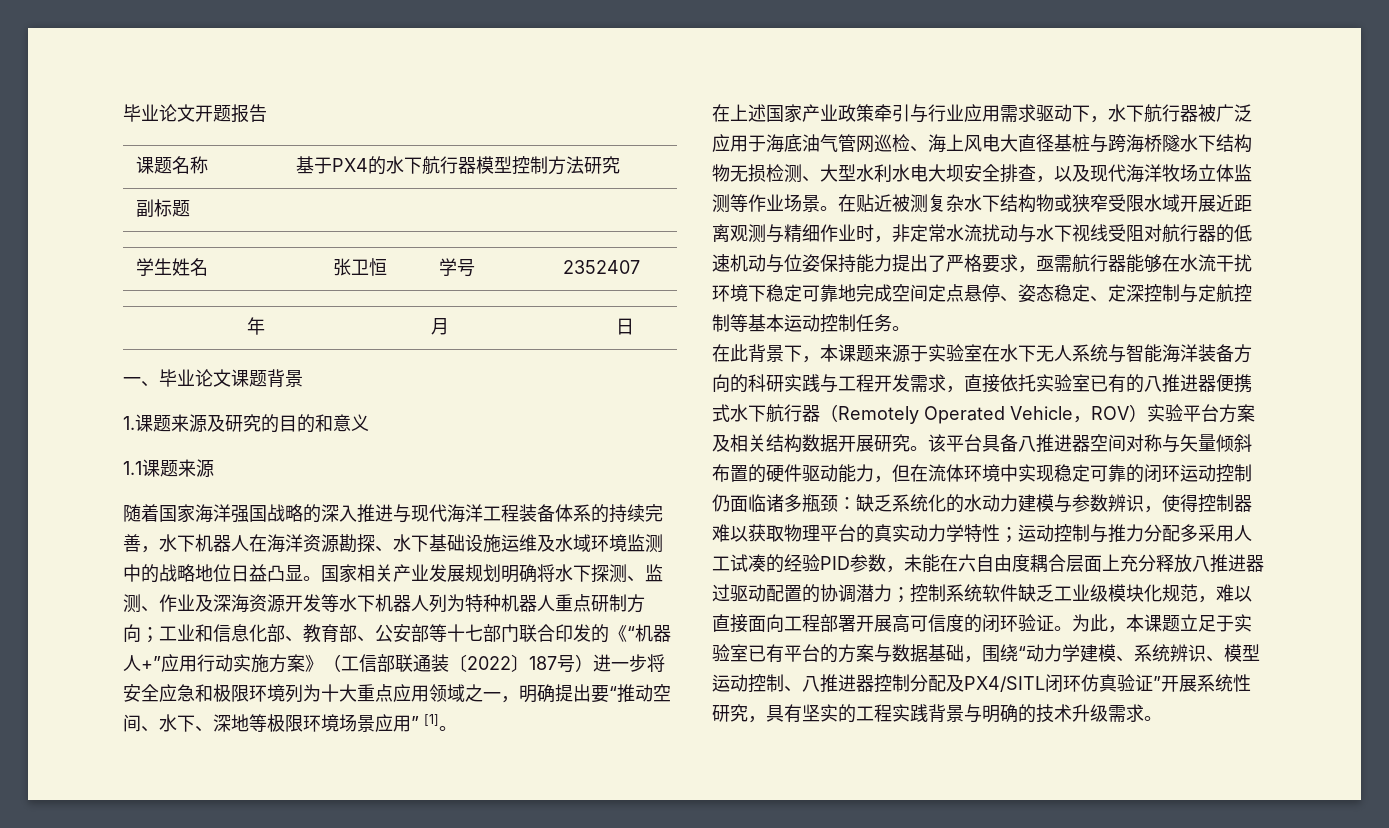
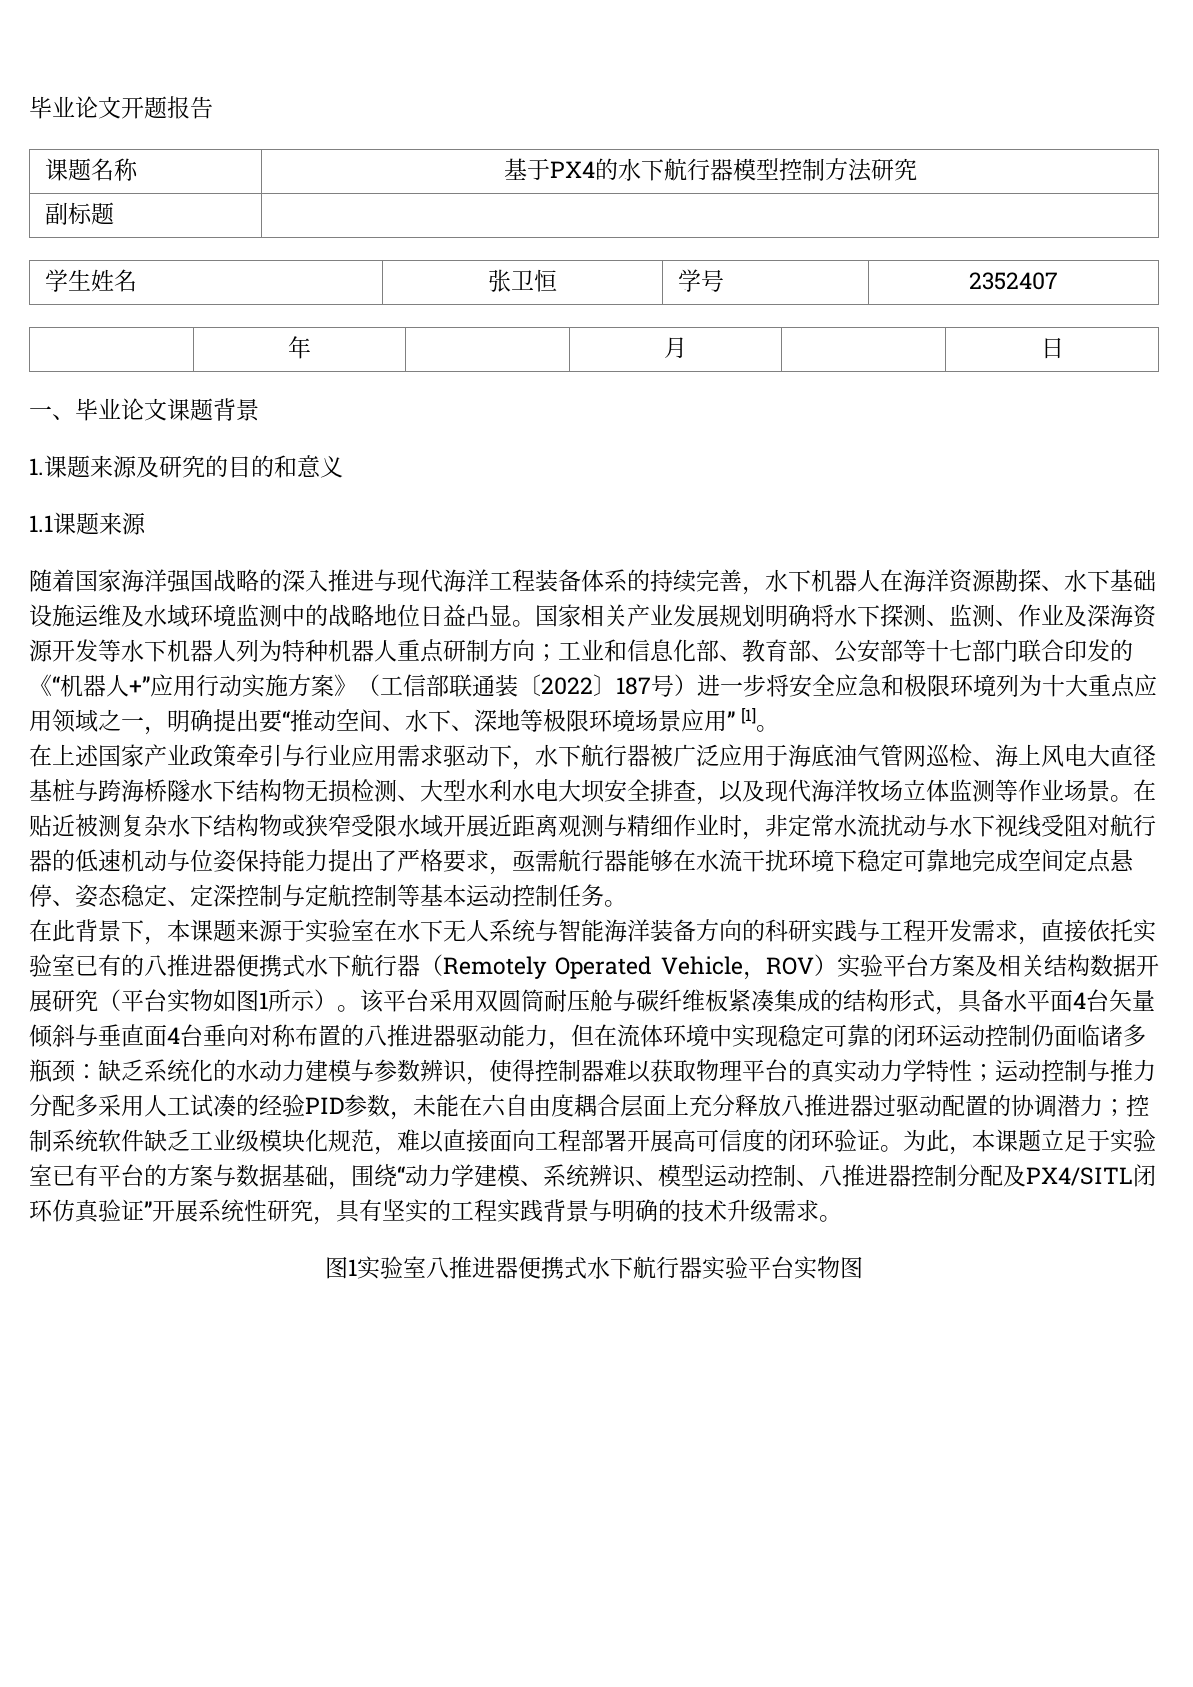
- 在此背景下，本课题来源于实验室在水下无人系统与智能海洋装备方向的科研实践与工程开发需求，直接依托实验室已有的八推进器便携式水下航行器（Remotely Operated Vehicle，ROV）实验平台方案及相关结构数据开展研究。该平台具备八推进器空间对称与矢量倾斜布置的硬件驱动能力，但在流体环境中实现稳定可靠的闭环运动控制仍面临诸多瓶颈：
+ 在此背景下，本课题来源于实验室在水下无人系统与智能海洋装备方向的科研实践与工程开发需求，直接依托实验室已有的八推进器便携式水下航行器（Remotely Operated Vehicle，ROV）实验平台方案及相关结构数据开展研究（平台实物如图1所示）。该平台采用双圆筒耐压舱与碳纤维板紧凑集成的结构形式，具备水平面4台矢量倾斜与垂直面4台垂向对称布置的八推进器驱动能力，但在流体环境中实现稳定可靠的闭环运动控制仍面临诸多瓶颈：
+ 图1实验室八推进器便携式水下航行器实验平台实物图

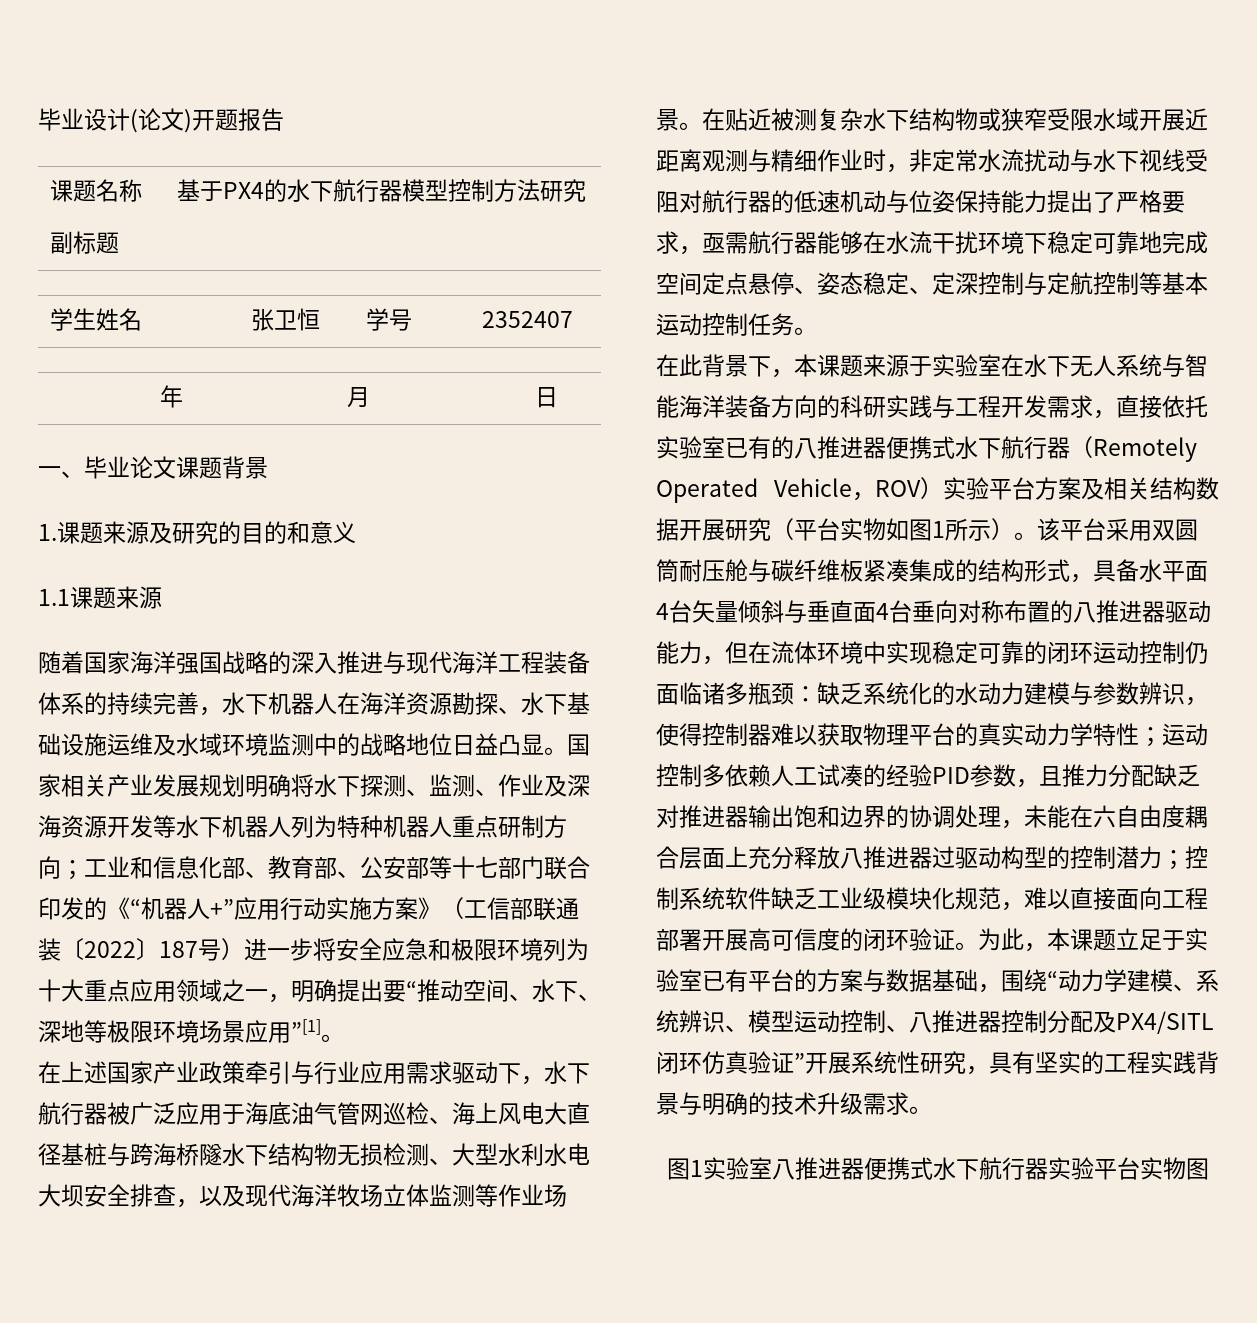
- 毕业论文开题报告
+ 毕业设计(论文)开题报告
- 工业和信息化部、教育部、公安部等十七部门联合印发的《“机器人+”应用行动实施方案》（工信部联通装〔2022〕187号）进一步将安全应急和极限环境列为十大重点应用领域之一，明确提出要“推动空间、水下、深地等极限环境场景应用” [1]。
+ 工业和信息化部、教育部、公安部等十七部门联合印发的《“机器人+”应用行动实施方案》（工信部联通装〔2022〕187号）进一步将安全应急和极限环境列为十大重点应用领域之一，明确提出要“推动空间、水下、深地等极限环境场景应用”[1]。
- 运动控制与推力分配多采用人工试凑的经验PID参数，未能在六自由度耦合层面上充分释放八推进器过驱动配置的协调潜力；
+ 运动控制多依赖人工试凑的经验PID参数，且推力分配缺乏对推进器输出饱和边界的协调处理，未能在六自由度耦合层面上充分释放八推进器过驱动构型的控制潜力；

